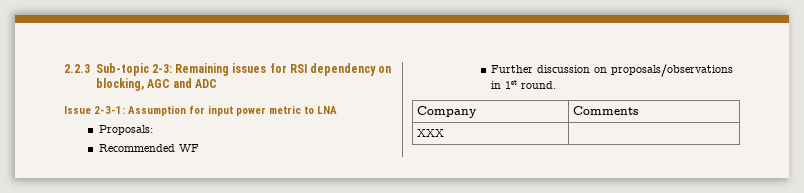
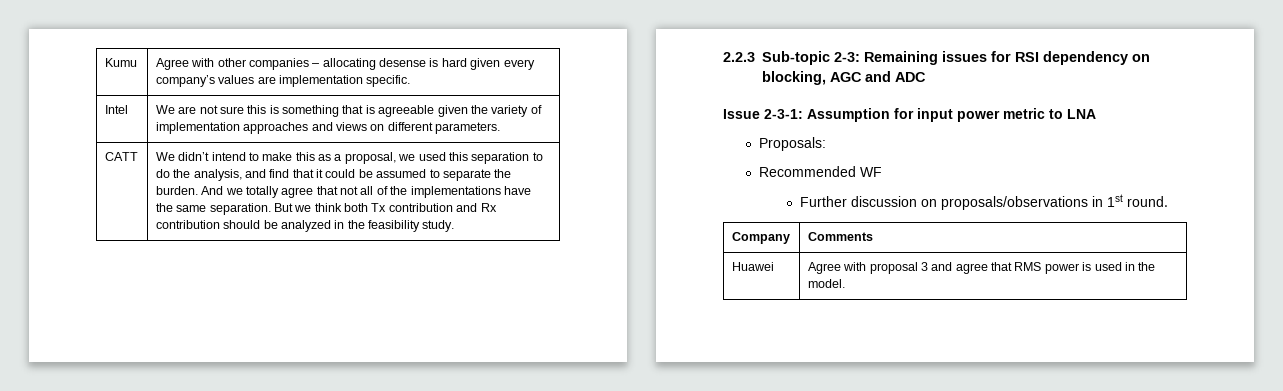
+ Kumu | Agree with other companies – allocating desense is hard given every company’s values are implementation specific.
+ Intel | We are not sure this is something that is agreeable given the variety of implementation approaches and views on different parameters.
+ CATT | We didn’t intend to make this as a proposal, we used this separation to do the analysis, and find that it could be assumed to separate the burden. And we totally agree that not all of the implementations have the same separation. But we think both Tx contribution and Rx contribution should be analyzed in the feasibility study.
- XXX |
+ Huawei | Agree with proposal 3 and agree that RMS power is used in the model.

